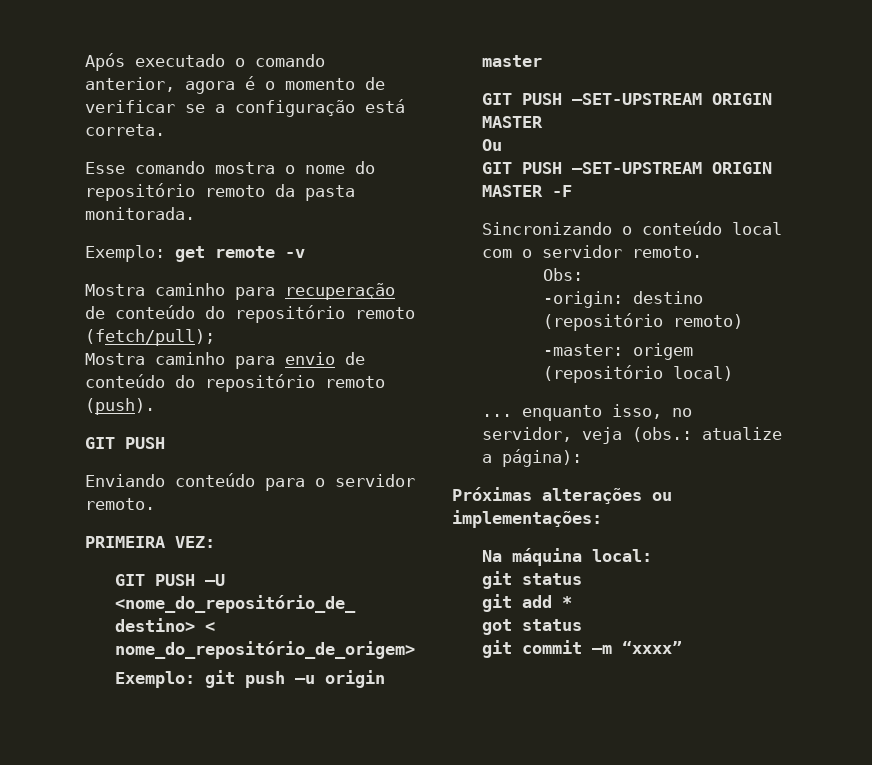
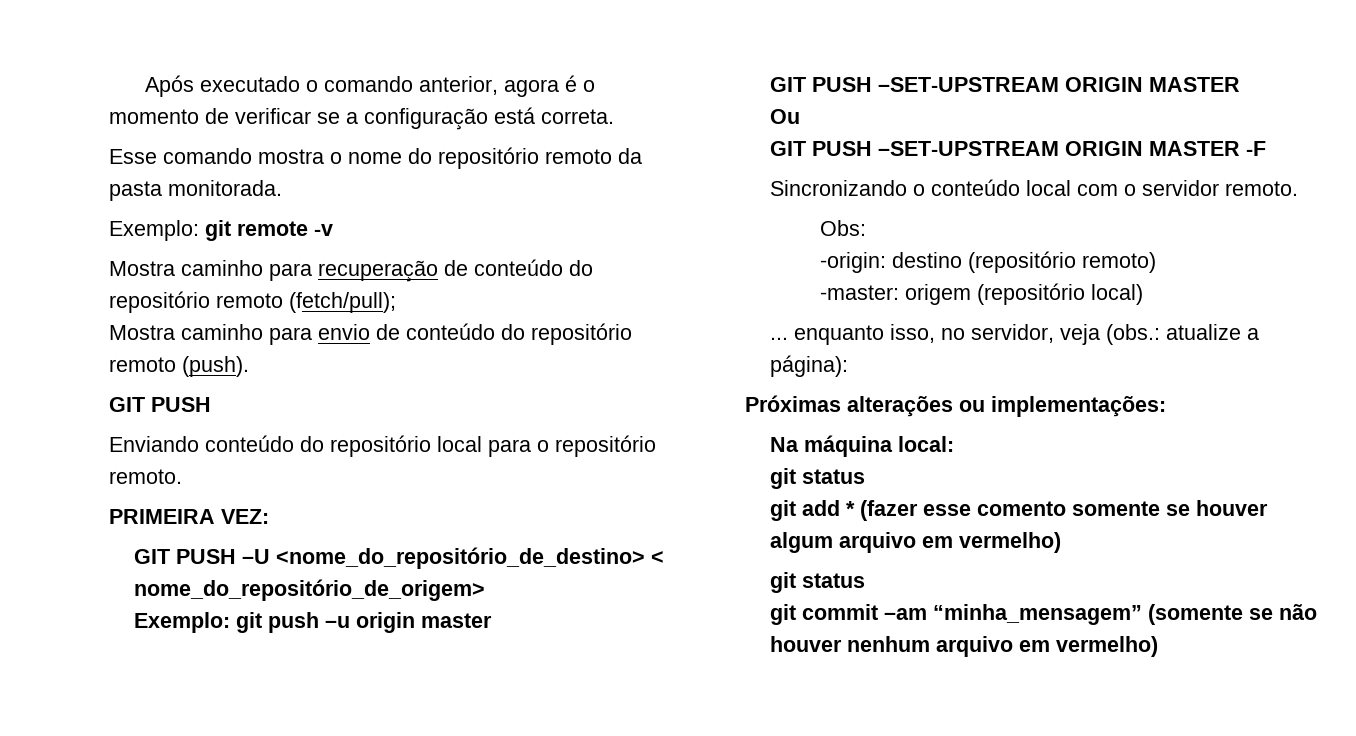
- Exemplo: get remote -v
+ Exemplo: git remote -v
- Enviando conteúdo para o servidor remoto.
+ Enviando conteúdo do repositório local para o repositório remoto.
- git add *
- got status
- git commit –m “xxxx”
+ git add * (fazer esse comento somente se houver algum arquivo em vermelho)
+ git status
+ git commit –am “minha_mensagem” (somente se não houver nenhum arquivo em vermelho)

